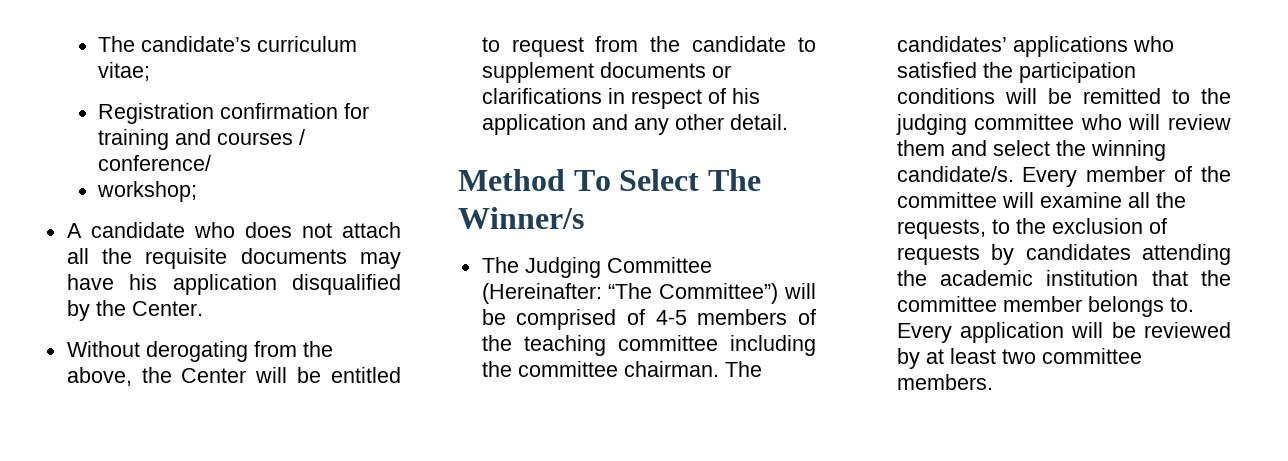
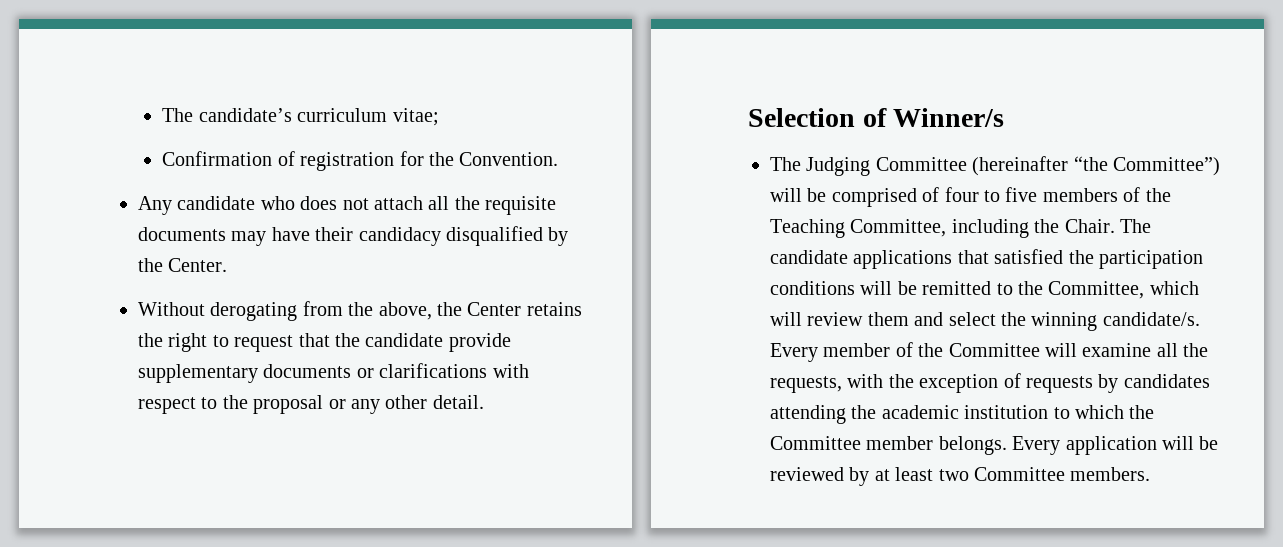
- Registration confirmation for training and courses / conference/
- workshop;
- A candidate who does not attach all the requisite documents may have his application disqualified by the Center.
+ Confirmation of registration for the Convention.
+ Any candidate who does not attach all the requisite documents may have their candidacy disqualified by the Center.
- Without derogating from the above, the Center will be entitled to request from the candidate to supplement documents or clarifications in respect of his application and any other detail.
+ Without derogating from the above, the Center retains the right to request that the candidate provide supplementary documents or clarifications with respect to the proposal or any other detail.
- Method To Select The Winner/s
+ Selection of Winner/s
- The Judging Committee (Hereinafter: “The Committee”) will be comprised of 4-5 members of the teaching committee including the committee chairman. The candidates’ applications who satisfied the participation conditions will be remitted to the judging committee who will review them and select the winning candidate/s.
+ The Judging Committee (hereinafter “the Committee”) will be comprised of four to five members of the Teaching Committee, including the Chair. The candidate applications that satisfied the participation conditions will be remitted to the Committee, which will review them and select the winning candidate/s.
- Every member of the committee will examine all the requests, to the exclusion of requests by candidates attending the academic institution that the committee member belongs to.
+ Every member of the Committee will examine all the requests, with the exception of requests by candidates attending the academic institution to which the Committee member belongs.
- Every application will be reviewed by at least two committee members.
+ Every application will be reviewed by at least two Committee members.

